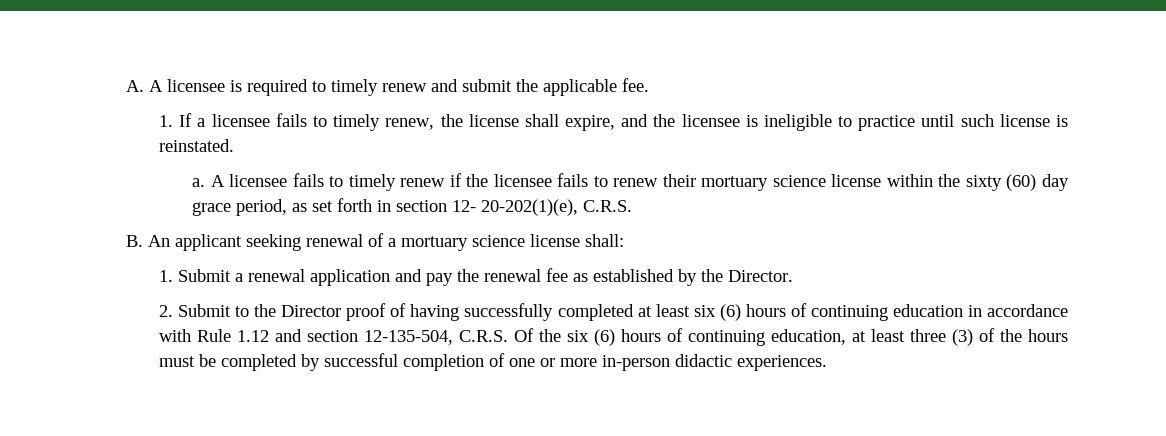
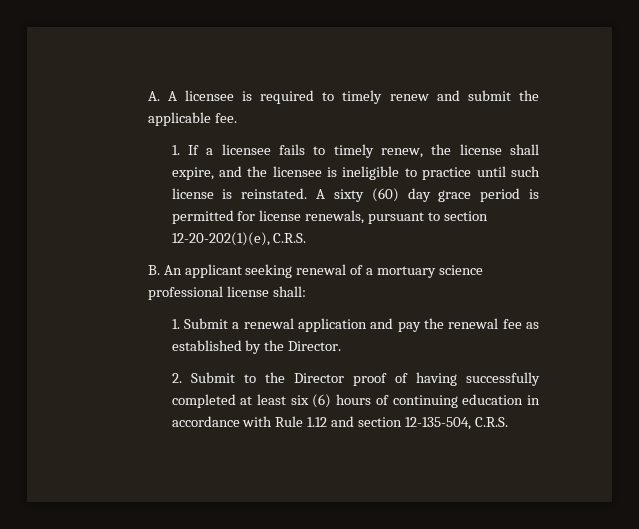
- 1. If a licensee fails to timely renew, the license shall expire, and the licensee is ineligible to practice until such license is reinstated.
- a. A licensee fails to timely renew if the licensee fails to renew their mortuary science license within the sixty (60) day grace period, as set forth in section 12- 20-202(1)(e), C.R.S.
+ 1. If a licensee fails to timely renew, the license shall expire, and the licensee is ineligible to practice until such license is reinstated. A sixty (60) day grace period is permitted for license renewals, pursuant to section 12-20-202(1)(e), C.R.S.
- B. An applicant seeking renewal of a mortuary science license shall:
+ B. An applicant seeking renewal of a mortuary science professional license shall:
- 2. Submit to the Director proof of having successfully completed at least six (6) hours of continuing education in accordance with Rule 1.12 and section 12-135-504, C.R.S. Of the six (6) hours of continuing education, at least three (3) of the hours must be completed by successful completion of one or more in-person didactic experiences.
+ 2. Submit to the Director proof of having successfully completed at least six (6) hours of continuing education in accordance with Rule 1.12 and section 12-135-504, C.R.S.

